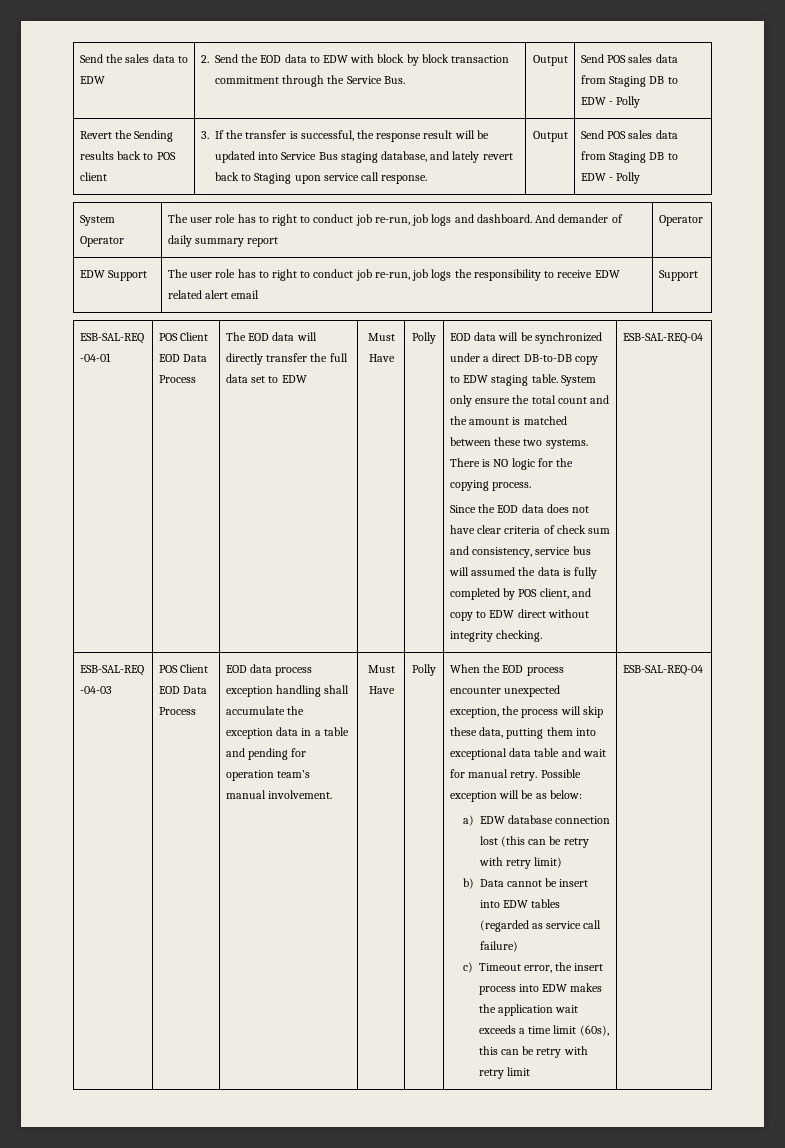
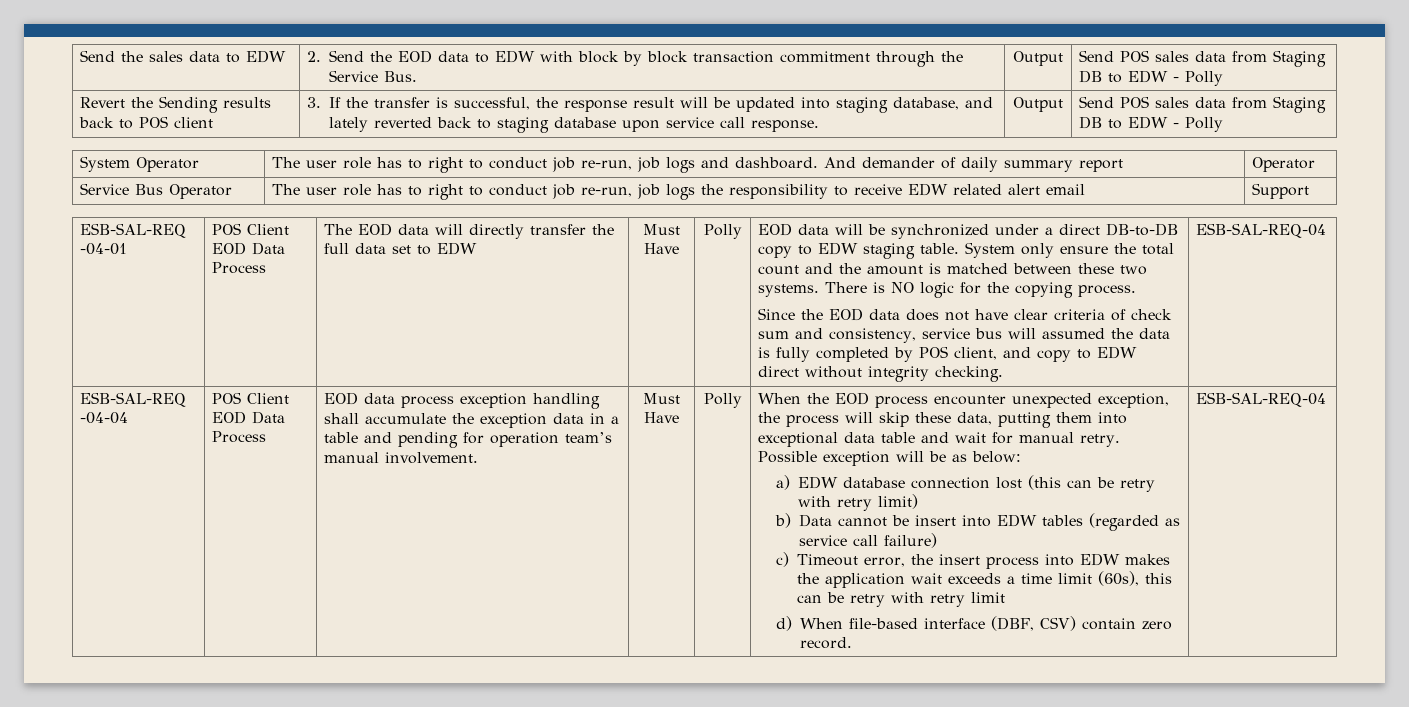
- 3. If the transfer is successful, the response result will be updated into Service Bus staging database, and lately revert back to Staging upon service call response.
+ 3. If the transfer is successful, the response result will be updated into staging database, and lately reverted back to staging database upon service call response.
- EDW Support | The user role has to right to conduct job re-run, job logs the responsibility to receive EDW related alert email | Support
+ Service Bus Operator | The user role has to right to conduct job re-run, job logs the responsibility to receive EDW related alert email | Support
- ESB-SAL-REQ -04-03
+ ESB-SAL-REQ -04-04
+ d) When file-based interface (DBF, CSV) contain zero record.

